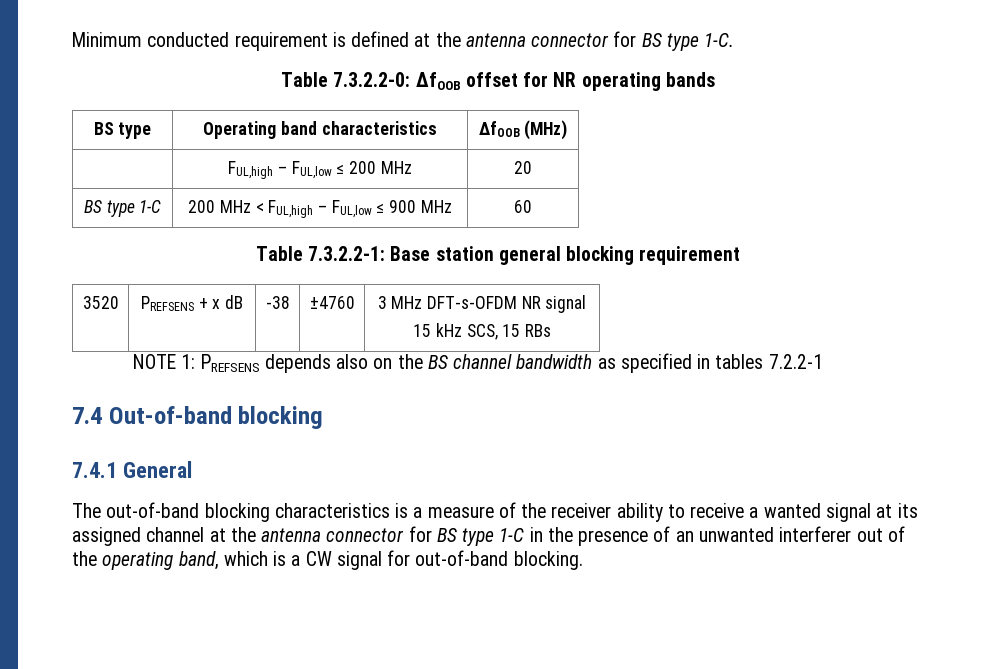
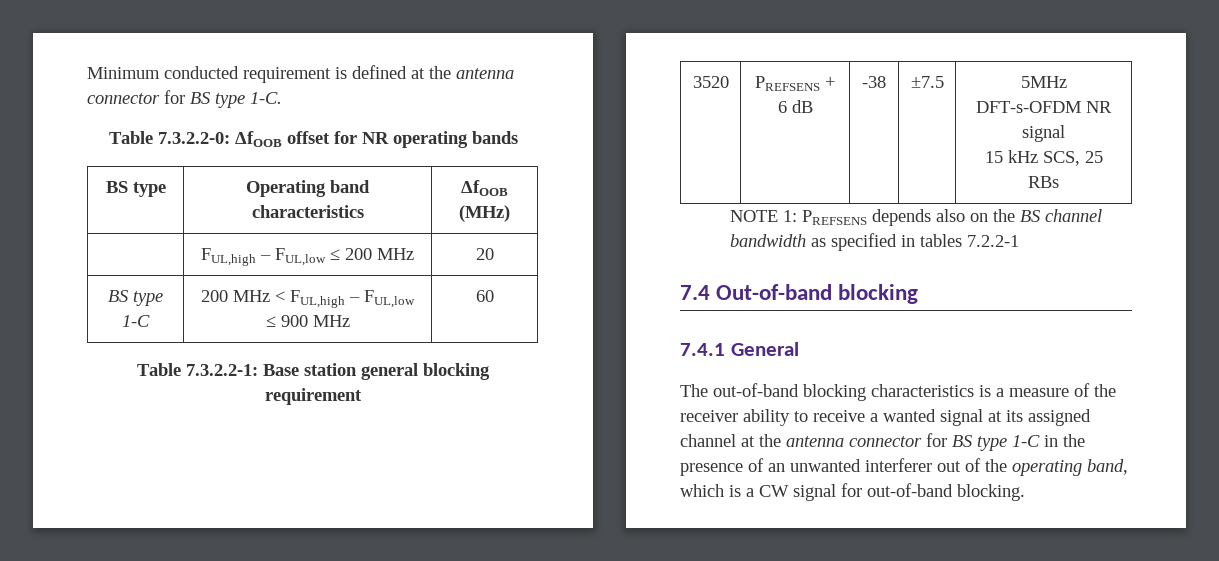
- 3520 | PREFSENS + x dB | -38 | ±4760 | 3 MHz DFT-s-OFDM NR signal
- 15 kHz SCS, 15 RBs
+ 3520 | PREFSENS + 6 dB | -38 | ±7.5 | 5MHz DFT-s-OFDM NR signal
+ 15 kHz SCS, 25 RBs

